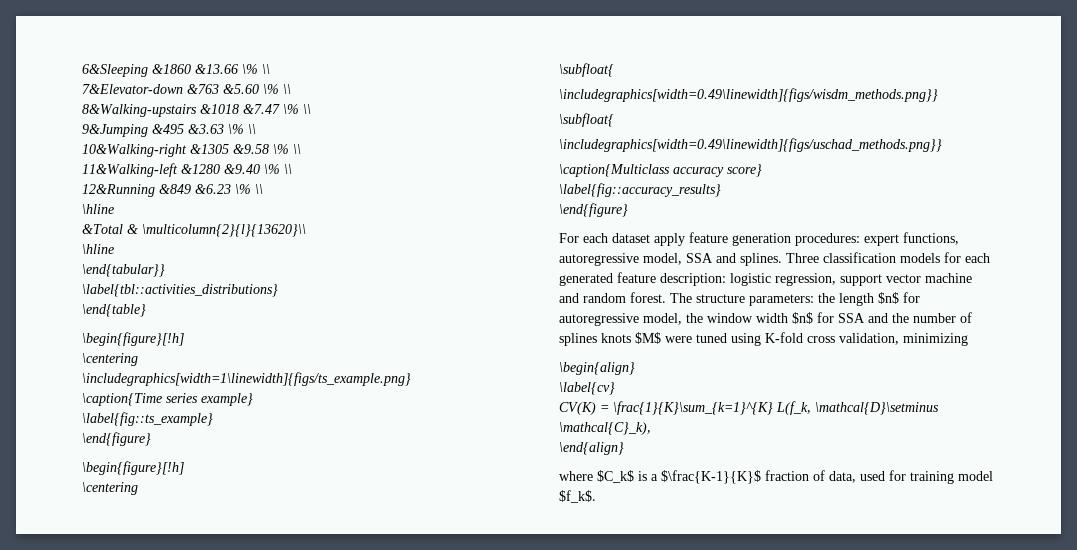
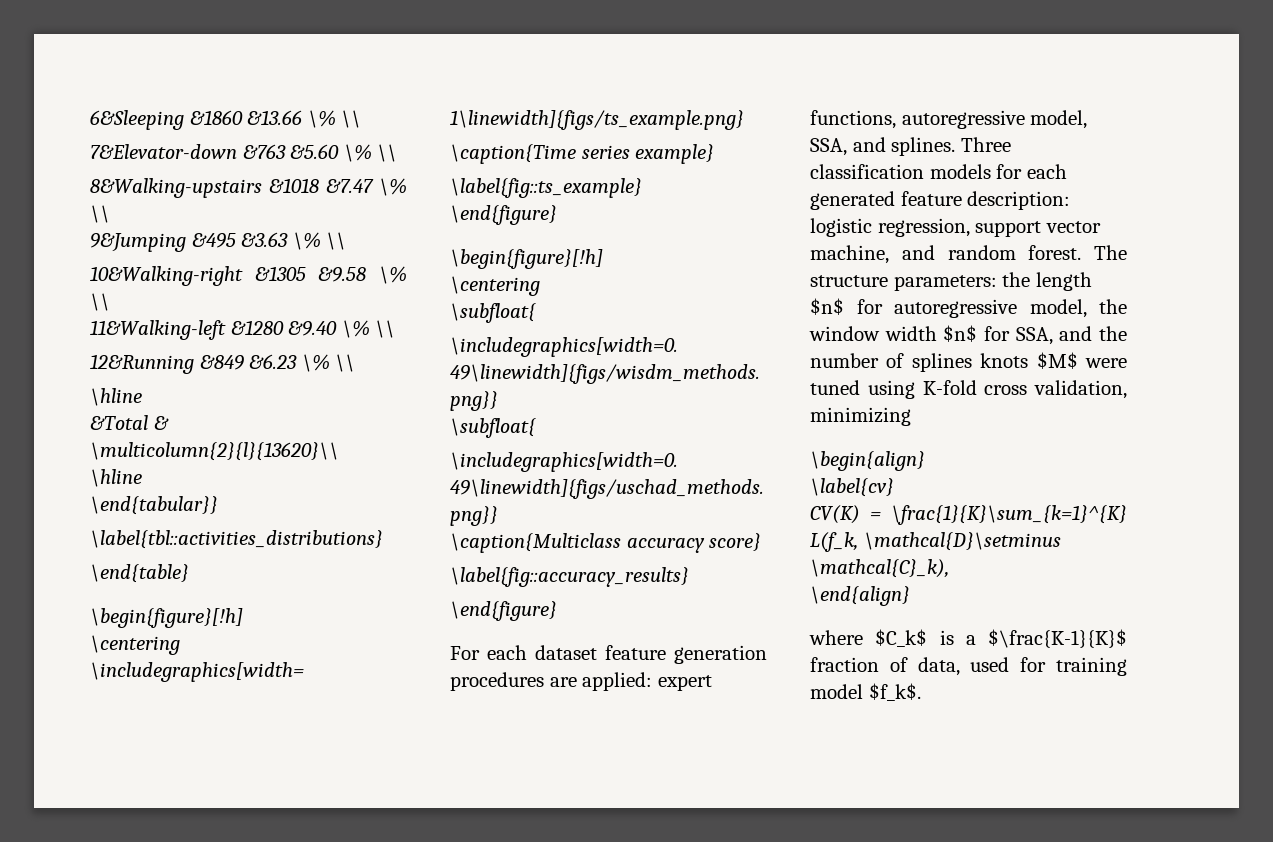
- For each dataset apply feature generation procedures: expert functions, autoregressive model, SSA and splines.
+ For each dataset feature generation procedures are applied: expert functions, autoregressive model, SSA, and splines.
- Three classification models for each generated feature description: logistic regression, support vector machine and random forest.
+ Three classification models for each generated feature description: logistic regression, support vector machine, and random forest.
- The structure parameters: the length $n$ for autoregressive model, the window width $n$ for SSA and the number of splines knots $M$ were tuned using K-fold cross validation, minimizing
+ The structure parameters: the length $n$ for autoregressive model, the window width $n$ for SSA, and the number of splines knots $M$ were tuned using K-fold cross validation, minimizing

